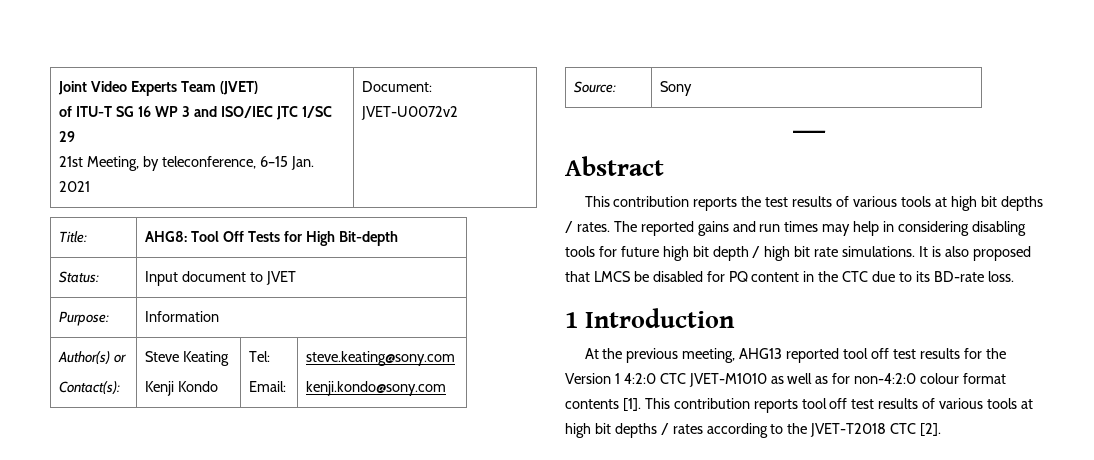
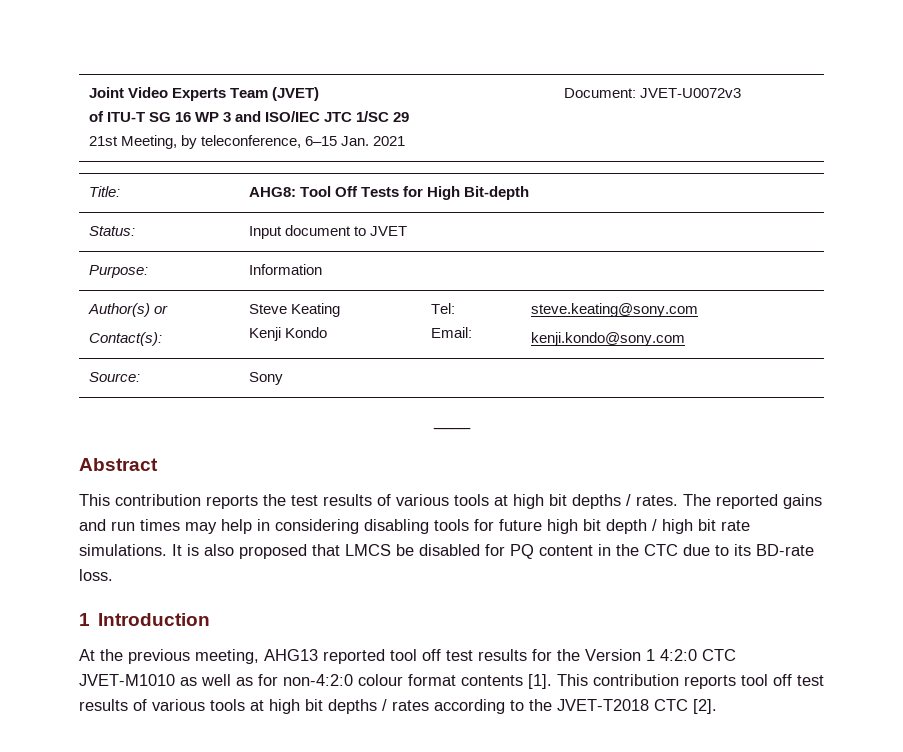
  Joint Video Experts Team (JVET)
  of ITU-T SG 16 WP 3 and ISO/IEC JTC 1/SC 29
- 21st Meeting, by teleconference, 6–15 Jan. 2021 | Document: JVET-U0072v2
+ 21st Meeting, by teleconference, 6–15 Jan. 2021 | Document: JVET-U0072v3

